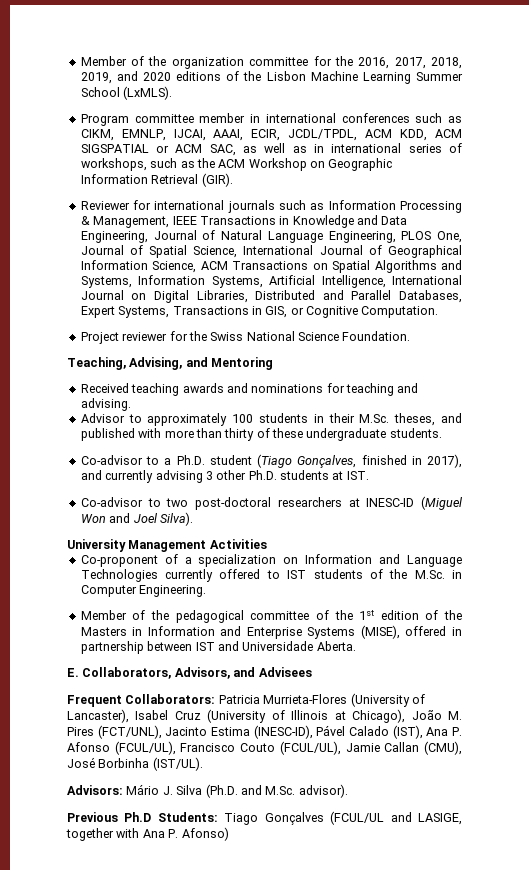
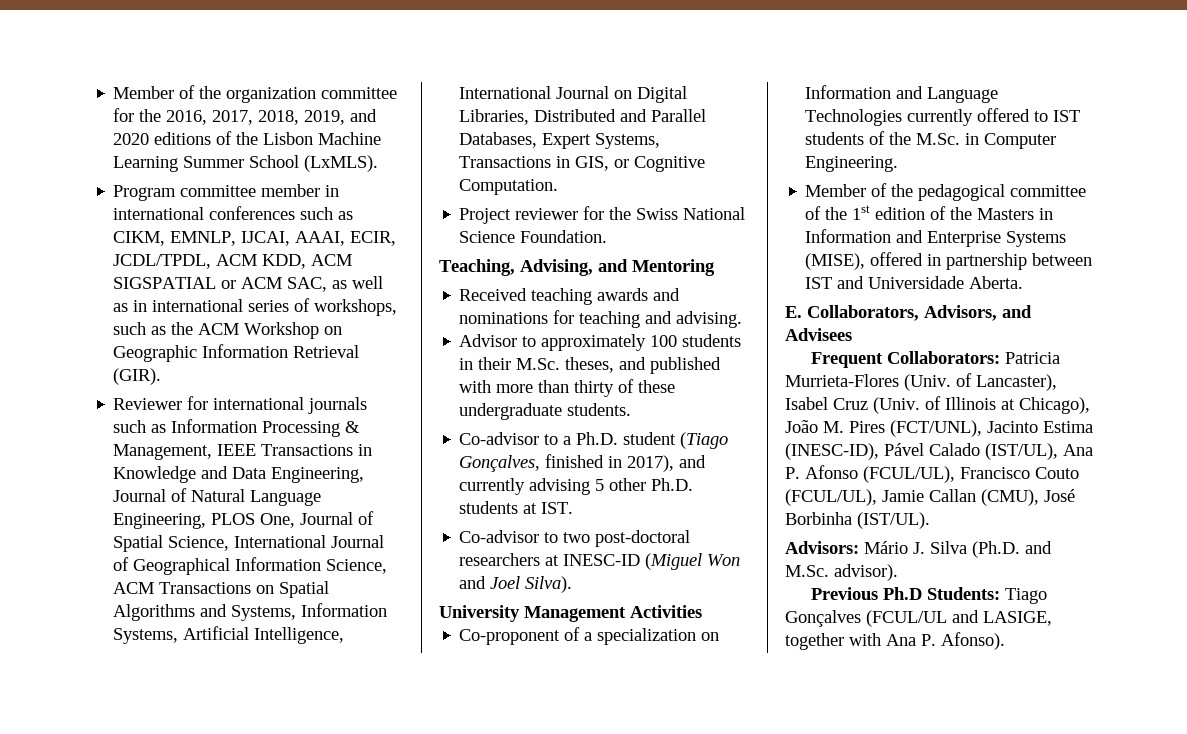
- Co-advisor to a Ph.D. student (Tiago Gonçalves, finished in 2017), and currently advising 3 other Ph.D. students at IST.
+ Co-advisor to a Ph.D. student (Tiago Gonçalves, finished in 2017), and currently advising 5 other Ph.D. students at IST.
- Frequent Collaborators: Patricia Murrieta-Flores (University of Lancaster), Isabel Cruz (University of Illinois at Chicago), João M. Pires (FCT/UNL), Jacinto Estima (INESC-ID), Pável Calado (IST), Ana P. Afonso (FCUL/UL), Francisco Couto (FCUL/UL), Jamie Callan (CMU), José Borbinha (IST/UL).
+ Frequent Collaborators: Patricia Murrieta-Flores (Univ. of Lancaster), Isabel Cruz (Univ. of Illinois at Chicago), João M. Pires (FCT/UNL), Jacinto Estima (INESC-ID), Pável Calado (IST/UL), Ana P. Afonso (FCUL/UL), Francisco Couto (FCUL/UL), Jamie Callan (CMU), José Borbinha (IST/UL).
- Previous Ph.D Students: Tiago Gonçalves (FCUL/UL and LASIGE, together with Ana P. Afonso)
+ Previous Ph.D Students: Tiago Gonçalves (FCUL/UL and LASIGE, together with Ana P. Afonso).

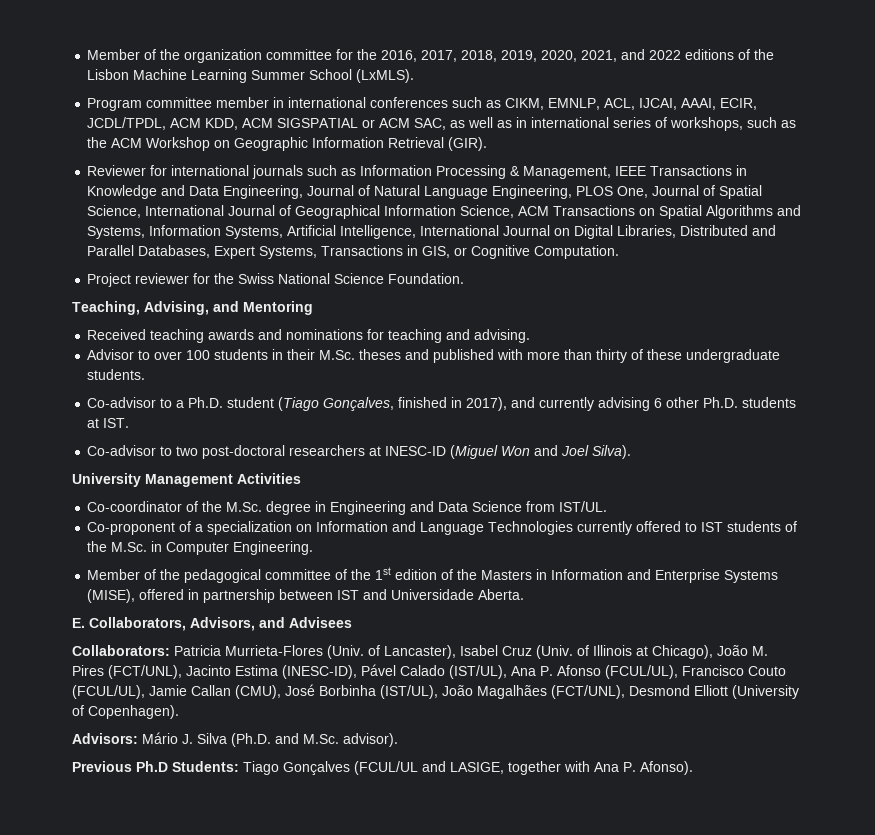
- Member of the organization committee for the 2016, 2017, 2018, 2019, and 2020 editions of the Lisbon Machine Learning Summer School (LxMLS).
+ Member of the organization committee for the 2016, 2017, 2018, 2019, 2020, 2021, and 2022 editions of the Lisbon Machine Learning Summer School (LxMLS).
- Program committee member in international conferences such as CIKM, EMNLP, IJCAI, AAAI, ECIR, JCDL/TPDL, ACM KDD, ACM SIGSPATIAL or ACM SAC, as well as in international series of workshops, such as the ACM Workshop on Geographic Information Retrieval (GIR).
+ Program committee member in international conferences such as CIKM, EMNLP, ACL, IJCAI, AAAI, ECIR, JCDL/TPDL, ACM KDD, ACM SIGSPATIAL or ACM SAC, as well as in international series of workshops, such as the ACM Workshop on Geographic Information Retrieval (GIR).
- Advisor to approximately 100 students in their M.Sc. theses, and published with more than thirty of these undergraduate students.
+ Advisor to over 100 students in their M.Sc. theses and published with more than thirty of these undergraduate students.
- Co-advisor to a Ph.D. student (Tiago Gonçalves, finished in 2017), and currently advising 5 other Ph.D. students at IST.
+ Co-advisor to a Ph.D. student (Tiago Gonçalves, finished in 2017), and currently advising 6 other Ph.D. students at IST.
+ Co-coordinator of the M.Sc. degree in Engineering and Data Science from IST/UL.
- Frequent Collaborators: Patricia Murrieta-Flores (Univ. of Lancaster), Isabel Cruz (Univ. of Illinois at Chicago), João M. Pires (FCT/UNL), Jacinto Estima (INESC-ID), Pável Calado (IST/UL), Ana P. Afonso (FCUL/UL), Francisco Couto (FCUL/UL), Jamie Callan (CMU), José Borbinha (IST/UL).
+ Collaborators: Patricia Murrieta-Flores (Univ. of Lancaster), Isabel Cruz (Univ. of Illinois at Chicago), João M. Pires (FCT/UNL), Jacinto Estima (INESC-ID), Pável Calado (IST/UL), Ana P. Afonso (FCUL/UL), Francisco Couto (FCUL/UL), Jamie Callan (CMU), José Borbinha (IST/UL), João Magalhães (FCT/UNL), Desmond Elliott (University of Copenhagen).

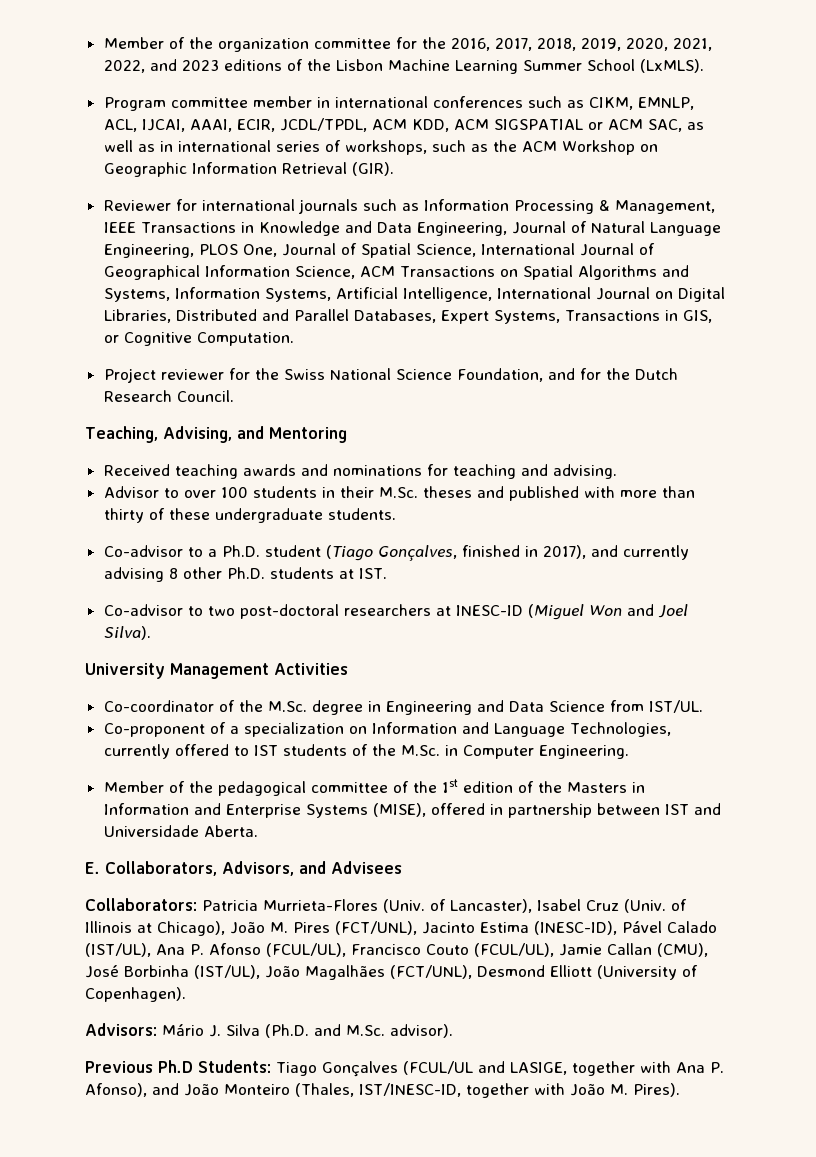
- Member of the organization committee for the 2016, 2017, 2018, 2019, 2020, 2021, and 2022 editions of the Lisbon Machine Learning Summer School (LxMLS).
+ Member of the organization committee for the 2016, 2017, 2018, 2019, 2020, 2021, 2022, and 2023 editions of the Lisbon Machine Learning Summer School (LxMLS).
- Project reviewer for the Swiss National Science Foundation.
+ Project reviewer for the Swiss National Science Foundation, and for the Dutch Research Council.
- Co-advisor to a Ph.D. student (Tiago Gonçalves, finished in 2017), and currently advising 6 other Ph.D. students at IST.
+ Co-advisor to a Ph.D. student (Tiago Gonçalves, finished in 2017), and currently advising 8 other Ph.D. students at IST.
- Co-proponent of a specialization on Information and Language Technologies currently offered to IST students of the M.Sc. in Computer Engineering.
+ Co-proponent of a specialization on Information and Language Technologies, currently offered to IST students of the M.Sc. in Computer Engineering.
- Previous Ph.D Students: Tiago Gonçalves (FCUL/UL and LASIGE, together with Ana P. Afonso).
+ Previous Ph.D Students: Tiago Gonçalves (FCUL/UL and LASIGE, together with Ana P. Afonso), and João Monteiro (Thales, IST/INESC-ID, together with João M. Pires).

